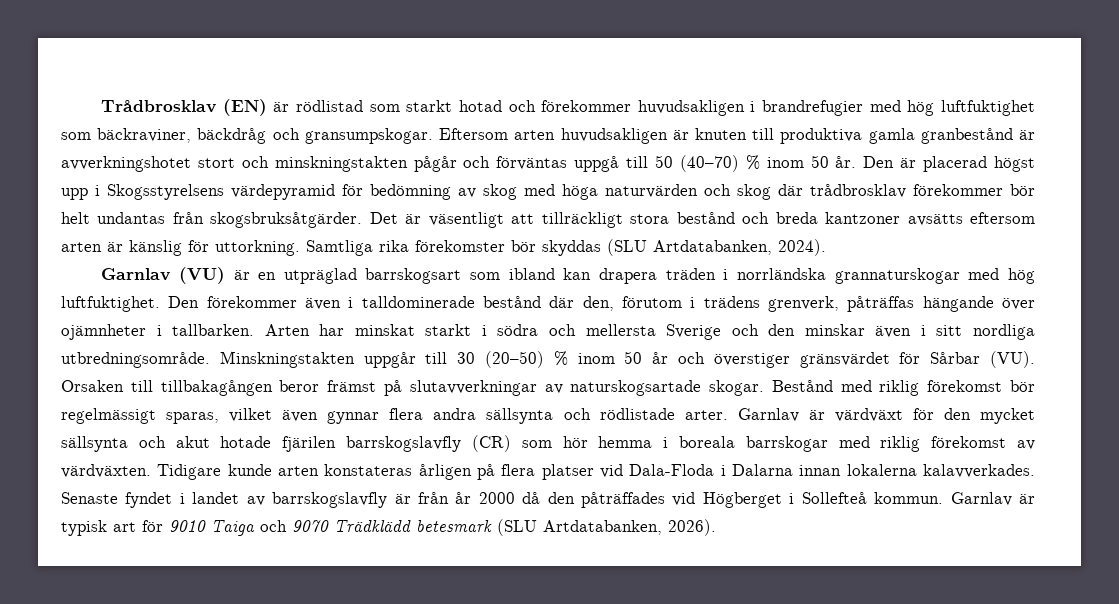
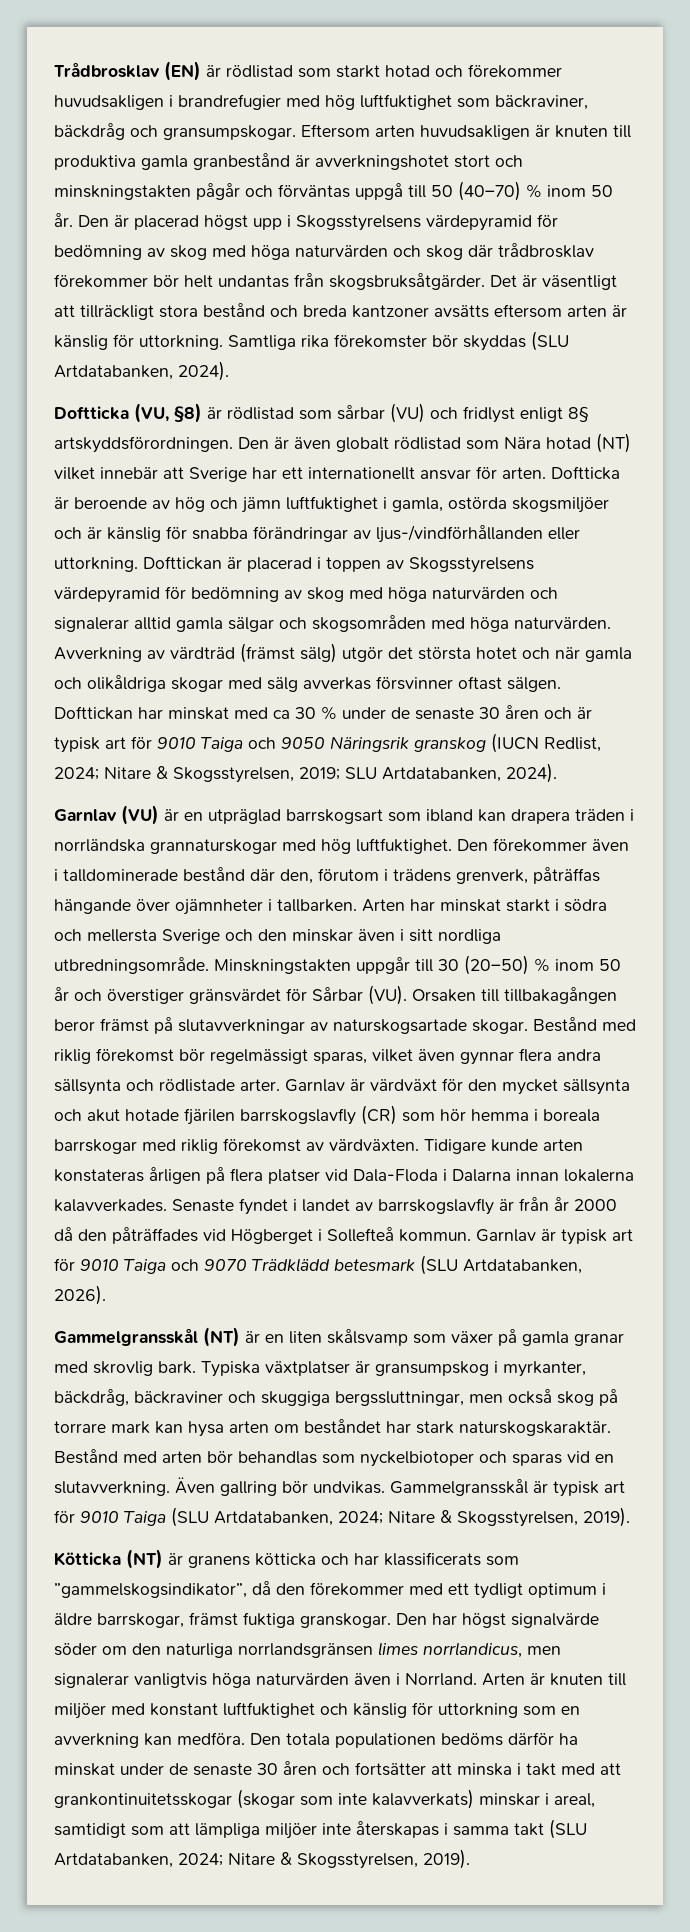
+ Doftticka (VU, §8) är rödlistad som sårbar (VU) och fridlyst enligt 8§ artskyddsförordningen. Den är även globalt rödlistad som Nära hotad (NT) vilket innebär att Sverige har ett internationellt ansvar för arten. Doftticka är beroende av hög och jämn luftfuktighet i gamla, ostörda skogsmiljöer och är känslig för snabba förändringar av ljus-/vindförhållanden eller uttorkning. Dofttickan är placerad i toppen av Skogsstyrelsens värdepyramid för bedömning av skog med höga naturvärden och signalerar alltid gamla sälgar och skogsområden med höga naturvärden. Avverkning av värdträd (främst sälg) utgör det största hotet och när gamla och olikåldriga skogar med sälg avverkas försvinner oftast sälgen. Dofttickan har minskat med ca 30 % under de senaste 30 åren och är typisk art för 9010 Taiga och 9050 Näringsrik granskog (IUCN Redlist, 2024; Nitare & Skogsstyrelsen, 2019; SLU Artdatabanken, 2024).
+ Gammelgransskål (NT) är en liten skålsvamp som växer på gamla granar med skrovlig bark. Typiska växtplatser är gransumpskog i myrkanter, bäckdråg, bäckraviner och skuggiga bergssluttningar, men också skog på torrare mark kan hysa arten om beståndet har stark naturskogskaraktär. Bestånd med arten bör behandlas som nyckelbiotoper och sparas vid en slutavverkning. Även gallring bör undvikas. Gammelgransskål är typisk art för 9010 Taiga (SLU Artdatabanken, 2024; Nitare & Skogsstyrelsen, 2019).
+ Kötticka (NT) är granens kötticka och har klassificerats som ”gammelskogsindikator”, då den förekommer med ett tydligt optimum i äldre barrskogar, främst fuktiga granskogar. Den har högst signalvärde söder om den naturliga norrlandsgränsen limes norrlandicus, men signalerar vanligtvis höga naturvärden även i Norrland. Arten är knuten till miljöer med konstant luftfuktighet och känslig för uttorkning som en avverkning kan medföra. Den totala populationen bedöms därför ha minskat under de senaste 30 åren och fortsätter att minska i takt med att grankontinuitetsskogar (skogar som inte kalavverkats) minskar i areal, samtidigt som att lämpliga miljöer inte återskapas i samma takt (SLU Artdatabanken, 2024; Nitare & Skogsstyrelsen, 2019).

